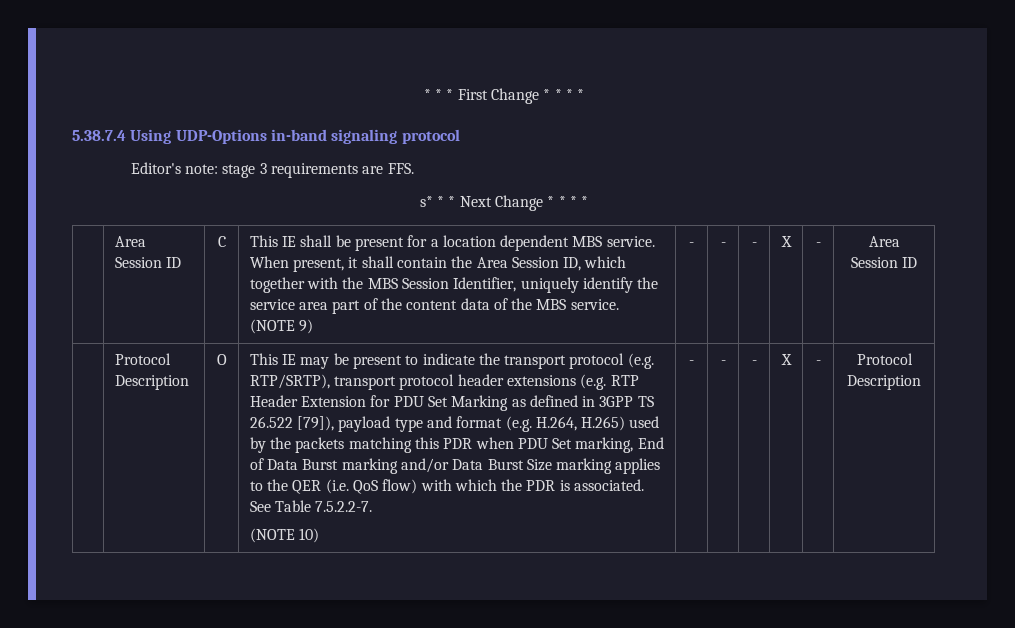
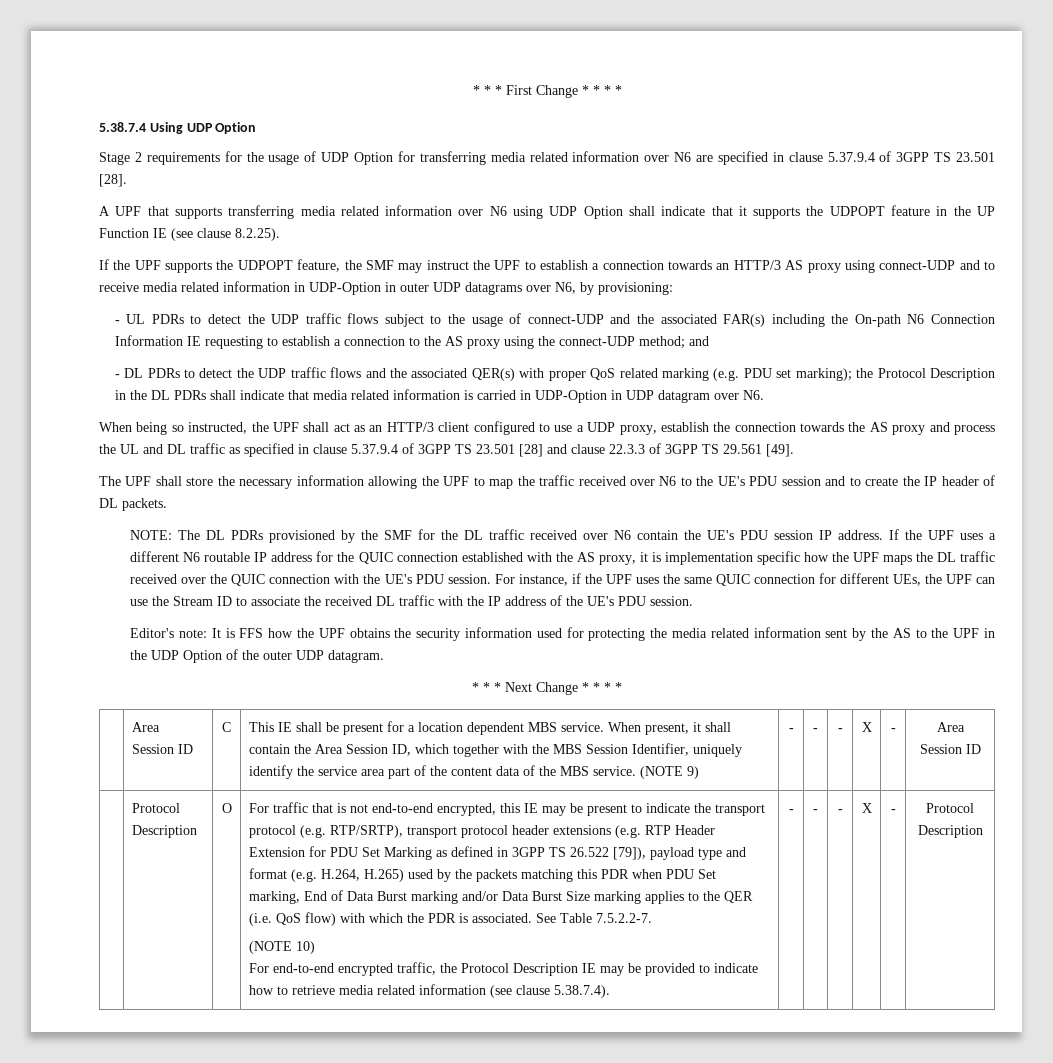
- 5.38.7.4 Using UDP-Options in-band signaling protocol
- Editor's note: stage 3 requirements are FFS.
- s* * * Next Change * * * *
+ 5.38.7.4 Using UDP Option
+ Stage 2 requirements for the usage of UDP Option for transferring media related information over N6 are specified in clause 5.37.9.4 of 3GPP TS 23.501 [28].
+ A UPF that supports transferring media related information over N6 using UDP Option shall indicate that it supports the UDPOPT feature in the UP Function IE (see clause 8.2.25).
+ If the UPF supports the UDPOPT feature, the SMF may instruct the UPF to establish a connection towards an HTTP/3 AS proxy using connect-UDP and to receive media related information in UDP-Option in outer UDP datagrams over N6, by provisioning:
+ - UL PDRs to detect the UDP traffic flows subject to the usage of connect-UDP and the associated FAR(s) including the On-path N6 Connection Information IE requesting to establish a connection to the AS proxy using the connect-UDP method; and
+ - DL PDRs to detect the UDP traffic flows and the associated QER(s) with proper QoS related marking (e.g. PDU set marking); the Protocol Description in the DL PDRs shall indicate that media related information is carried in UDP-Option in UDP datagram over N6.
+ When being so instructed, the UPF shall act as an HTTP/3 client configured to use a UDP proxy, establish the connection towards the AS proxy and process the UL and DL traffic as specified in clause 5.37.9.4 of 3GPP TS 23.501 [28] and clause 22.3.3 of 3GPP TS 29.561 [49].
+ The UPF shall store the necessary information allowing the UPF to map the traffic received over N6 to the UE's PDU session and to create the IP header of DL packets.
+ NOTE: The DL PDRs provisioned by the SMF for the DL traffic received over N6 contain the UE's PDU session IP address. If the UPF uses a different N6 routable IP address for the QUIC connection established with the AS proxy, it is implementation specific how the UPF maps the DL traffic received over the QUIC connection with the UE's PDU session. For instance, if the UPF uses the same QUIC connection for different UEs, the UPF can use the Stream ID to associate the received DL traffic with the IP address of the UE's PDU session.
+ Editor's note: It is FFS how the UPF obtains the security information used for protecting the media related information sent by the AS to the UPF in the UDP Option of the outer UDP datagram.
+ * * * Next Change * * * *
- This IE may be present to indicate the transport protocol (e.g. RTP/SRTP), transport protocol header extensions (e.g. RTP Header Extension for PDU Set Marking as defined in 3GPP TS 26.522 [79]), payload type and format (e.g. H.264, H.265) used by the packets matching this PDR when PDU Set marking, End of Data Burst marking and/or Data Burst Size marking applies to the QER (i.e. QoS flow) with which the PDR is associated.
+ For traffic that is not end-to-end encrypted, this IE may be present to indicate the transport protocol (e.g. RTP/SRTP), transport protocol header extensions (e.g. RTP Header Extension for PDU Set Marking as defined in 3GPP TS 26.522 [79]), payload type and format (e.g. H.264, H.265) used by the packets matching this PDR when PDU Set marking, End of Data Burst marking and/or Data Burst Size marking applies to the QER (i.e. QoS flow) with which the PDR is associated.
+ For end-to-end encrypted traffic, the Protocol Description IE may be provided to indicate how to retrieve media related information (see clause 5.38.7.4).

